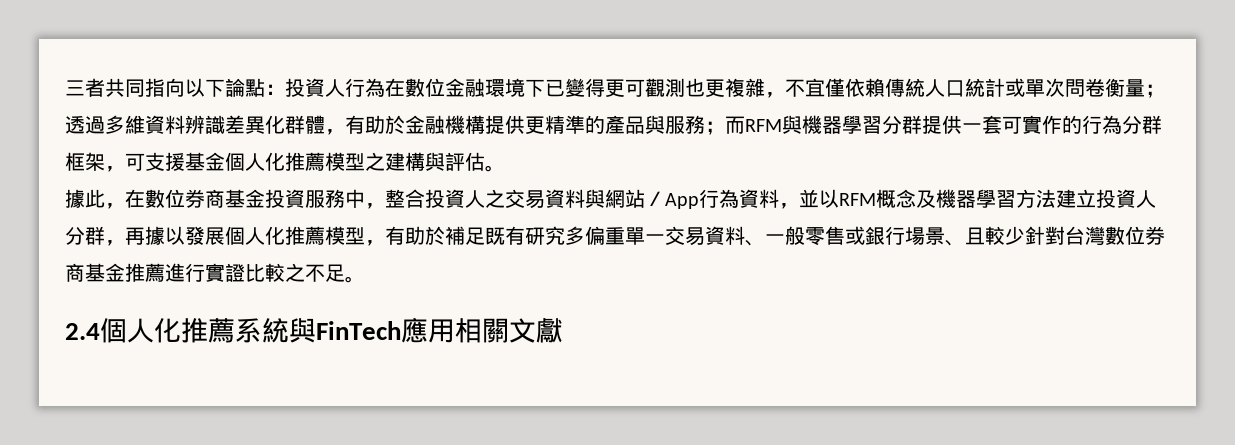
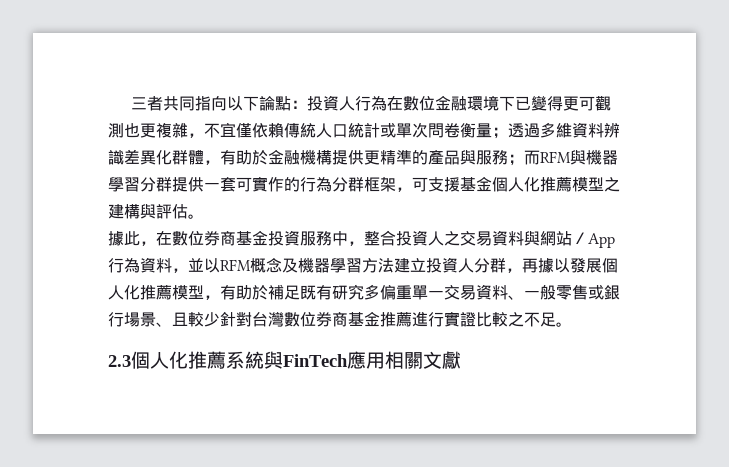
- 2.4個人化推薦系統與FinTech應用相關文獻
+ 2.3個人化推薦系統與FinTech應用相關文獻

